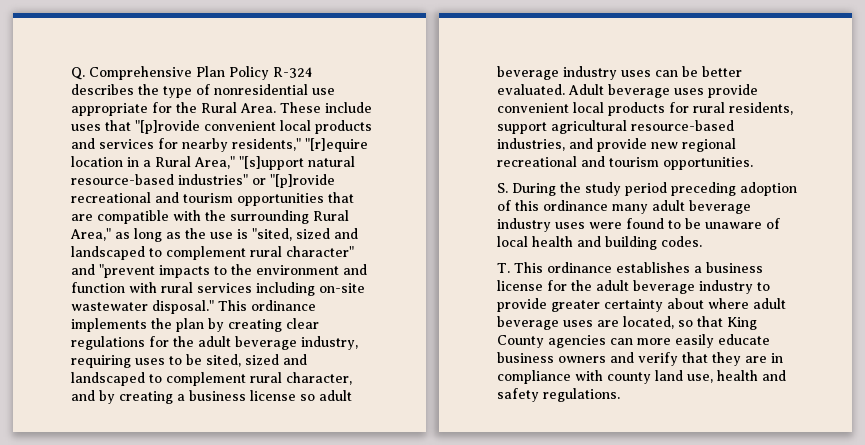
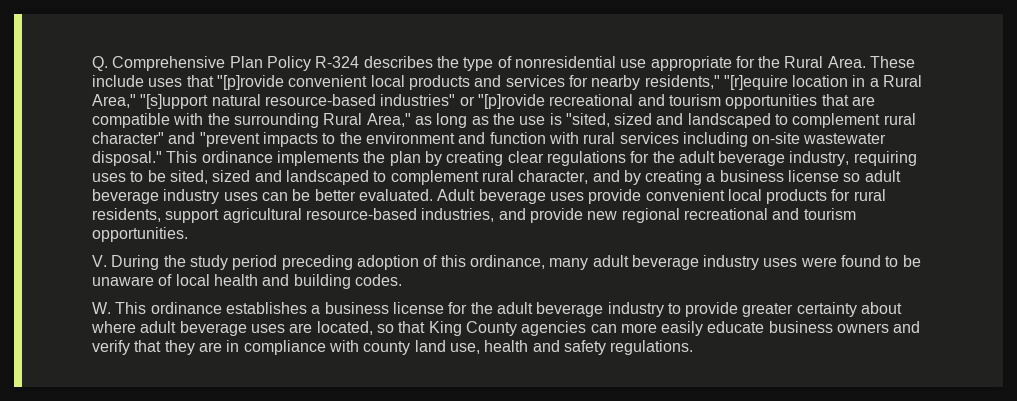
- S. During the study period preceding adoption of this ordinance many adult beverage industry uses were found to be unaware of local health and building codes.
+ V. During the study period preceding adoption of this ordinance, many adult beverage industry uses were found to be unaware of local health and building codes.
- T. This ordinance establishes a business license for the adult beverage industry to provide greater certainty about where adult beverage uses are located, so that King County agencies can more easily educate business owners and verify that they are in compliance with county land use, health and safety regulations.
+ W. This ordinance establishes a business license for the adult beverage industry to provide greater certainty about where adult beverage uses are located, so that King County agencies can more easily educate business owners and verify that they are in compliance with county land use, health and safety regulations.

